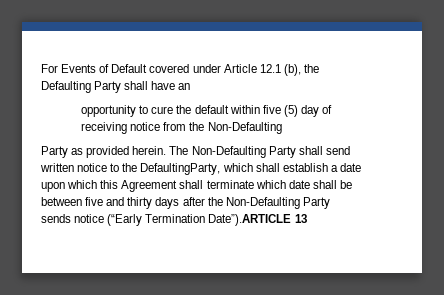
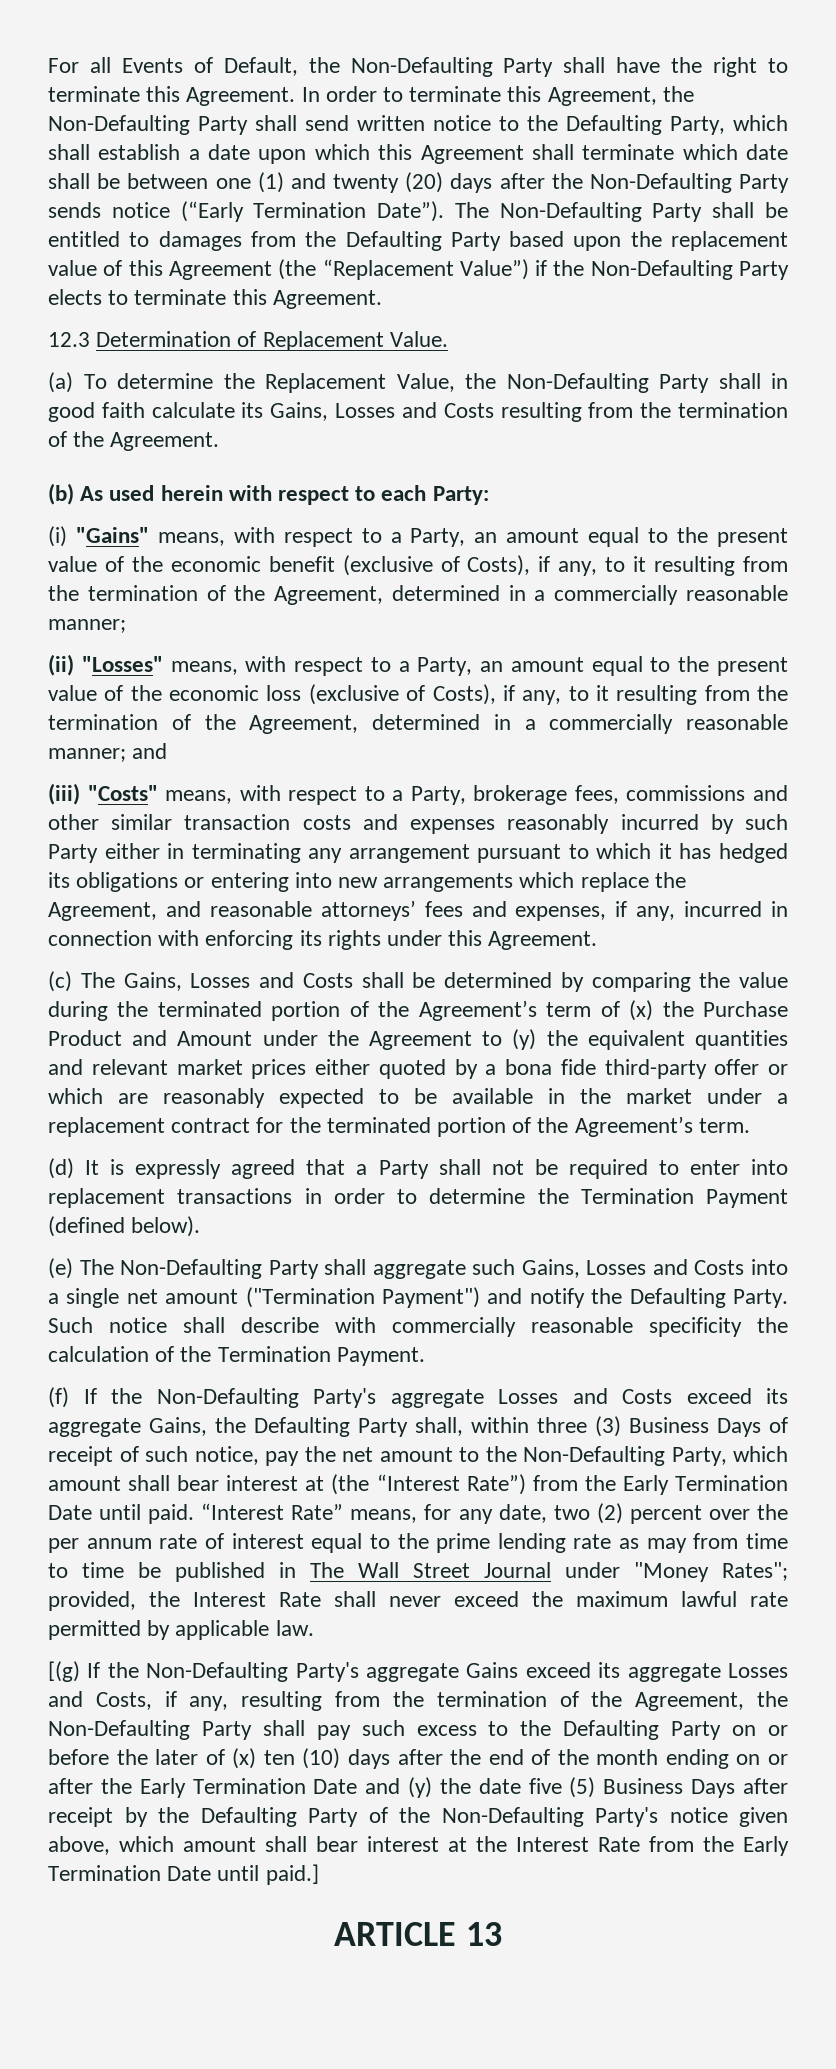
- For Events of Default covered under Article 12.1 (b), the Defaulting Party shall have an
- opportunity to cure the default within five (5) day of receiving notice from the Non-Defaulting
- Party as provided herein. The Non-Defaulting Party shall send written notice to the DefaultingParty, which shall establish a date upon which this Agreement shall terminate which date shall be between five and thirty days after the Non-Defaulting Party sends notice (“Early Termination Date”).ARTICLE 13
+ For all Events of Default, the Non-Defaulting Party shall have the right to terminate this Agreement. In order to terminate this Agreement, the Non-Defaulting Party shall send written notice to the Defaulting Party, which shall establish a date upon which this Agreement shall terminate which date shall be between one (1) and twenty (20) days after the Non-Defaulting Party sends notice (“Early Termination Date”). The Non-Defaulting Party shall be entitled to damages from the Defaulting Party based upon the replacement value of this Agreement (the “Replacement Value”) if the Non-Defaulting Party elects to terminate this Agreement.
+ 12.3 Determination of Replacement Value.
+ (a) To determine the Replacement Value, the Non-Defaulting Party shall in good faith calculate its Gains, Losses and Costs resulting from the termination of the Agreement.
+ (b) As used herein with respect to each Party:
+ (i) "Gains" means, with respect to a Party, an amount equal to the present value of the economic benefit (exclusive of Costs), if any, to it resulting from the termination of the Agreement, determined in a commercially reasonable manner;
+ (ii) "Losses" means, with respect to a Party, an amount equal to the present value of the economic loss (exclusive of Costs), if any, to it resulting from the termination of the Agreement, determined in a commercially reasonable manner; and
+ (iii) "Costs" means, with respect to a Party, brokerage fees, commissions and other similar transaction costs and expenses reasonably incurred by such Party either in terminating any arrangement pursuant to which it has hedged its obligations or entering into new arrangements which replace the Agreement, and reasonable attorneys’ fees and expenses, if any, incurred in connection with enforcing its rights under this Agreement.
+ (c) The Gains, Losses and Costs shall be determined by comparing the value during the terminated portion of the Agreement’s term of (x) the Purchase Product and Amount under the Agreement to (y) the equivalent quantities and relevant market prices either quoted by a bona fide third-party offer or which are reasonably expected to be available in the market under a replacement contract for the terminated portion of the Agreement’s term.
+ (d) It is expressly agreed that a Party shall not be required to enter into replacement transactions in order to determine the Termination Payment (defined below).
+ (e) The Non-Defaulting Party shall aggregate such Gains, Losses and Costs into a single net amount ("Termination Payment") and notify the Defaulting Party. Such notice shall describe with commercially reasonable specificity the calculation of the Termination Payment.
+ (f) If the Non-Defaulting Party's aggregate Losses and Costs exceed its aggregate Gains, the Defaulting Party shall, within three (3) Business Days of receipt of such notice, pay the net amount to the Non-Defaulting Party, which amount shall bear interest at (the “Interest Rate”) from the Early Termination Date until paid. “Interest Rate” means, for any date, two (2) percent over the per annum rate of interest equal to the prime lending rate as may from time to time be published in The Wall Street Journal under "Money Rates"; provided, the Interest Rate shall never exceed the maximum lawful rate permitted by applicable law.
+ [(g) If the Non-Defaulting Party's aggregate Gains exceed its aggregate Losses and Costs, if any, resulting from the termination of the Agreement, the Non-Defaulting Party shall pay such excess to the Defaulting Party on or before the later of (x) ten (10) days after the end of the month ending on or after the Early Termination Date and (y) the date five (5) Business Days after receipt by the Defaulting Party of the Non-Defaulting Party's notice given above, which amount shall bear interest at the Interest Rate from the Early Termination Date until paid.]
+ ARTICLE 13

